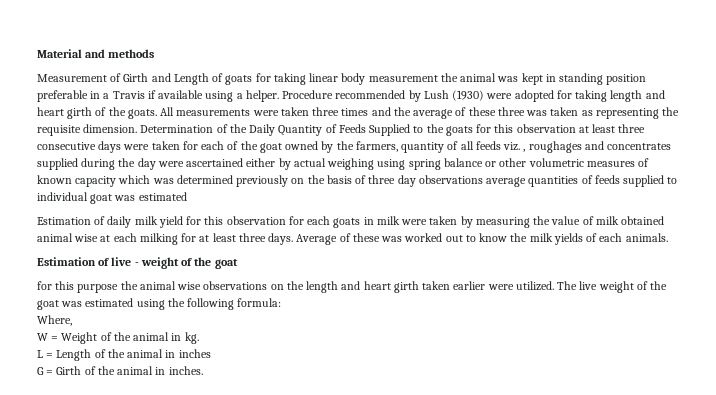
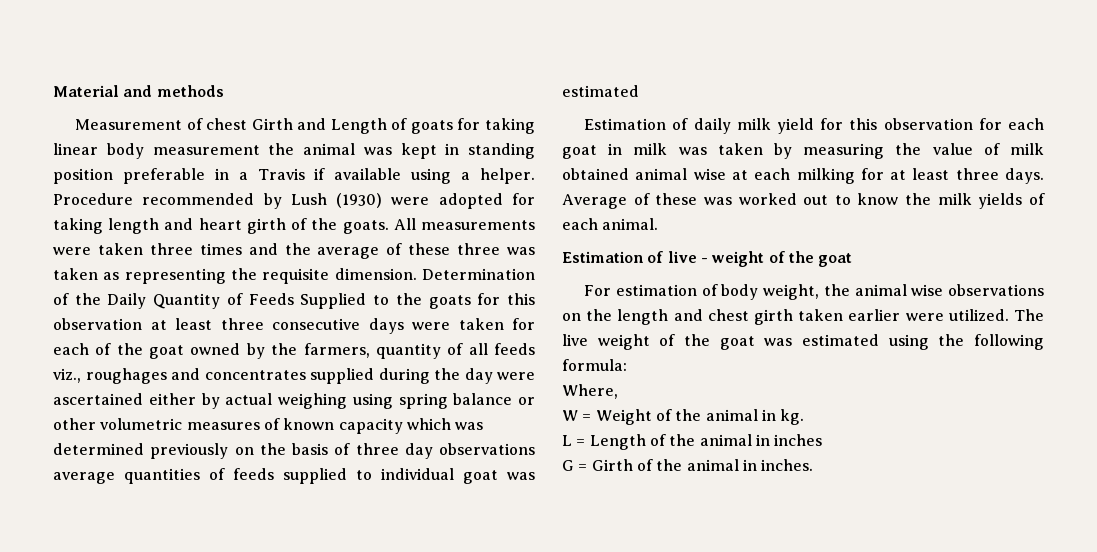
- Measurement of Girth and Length of goats for taking linear body measurement the animal was kept in standing position preferable in a Travis if available using a helper.
+ Measurement of chest Girth and Length of goats for taking linear body measurement the animal was kept in standing position preferable in a Travis if available using a helper.
- Determination of the Daily Quantity of Feeds Supplied to the goats for this observation at least three consecutive days were taken for each of the goat owned by the farmers, quantity of all feeds viz. , roughages and concentrates supplied during the day were ascertained either by actual weighing using spring balance or other volumetric measures of known capacity which was determined previously on the basis of three day observations average quantities of feeds supplied to individual goat was estimated
+ Determination of the Daily Quantity of Feeds Supplied to the goats for this observation at least three consecutive days were taken for each of the goat owned by the farmers, quantity of all feeds viz., roughages and concentrates supplied during the day were ascertained either by actual weighing using spring balance or other volumetric measures of known capacity which was determined previously on the basis of three day observations average quantities of feeds supplied to individual goat was estimated
- Estimation of daily milk yield for this observation for each goats in milk were taken by measuring the value of milk obtained animal wise at each milking for at least three days.
+ Estimation of daily milk yield for this observation for each goat in milk was taken by measuring the value of milk obtained animal wise at each milking for at least three days.
- Average of these was worked out to know the milk yields of each animals.
+ Average of these was worked out to know the milk yields of each animal.
- for this purpose the animal wise observations on the length and heart girth taken earlier were utilized.
+ For estimation of body weight, the animal wise observations on the length and chest girth taken earlier were utilized.

